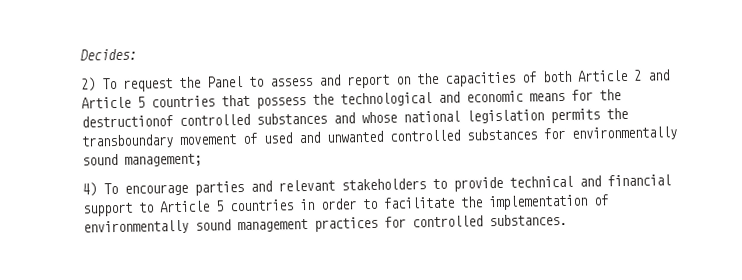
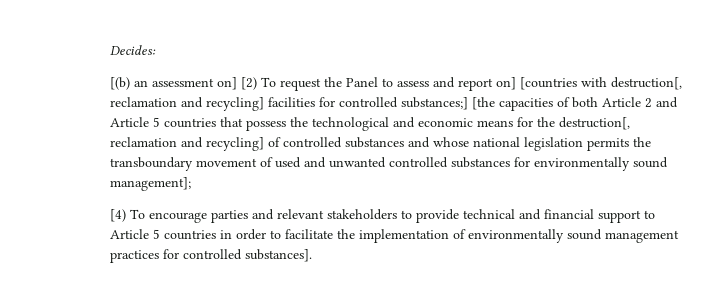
- 2) To request the Panel to assess and report on the capacities of both Article 2 and Article 5 countries that possess the technological and economic means for the destructionof controlled substances and whose national legislation permits the transboundary movement of used and unwanted controlled substances for environmentally sound management;
- 4) To encourage parties and relevant stakeholders to provide technical and financial support to Article 5 countries in order to facilitate the implementation of environmentally sound management practices for controlled substances.
+ [(b) an assessment on] [2) To request the Panel to assess and report on] [countries with destruction[, reclamation and recycling] facilities for controlled substances;] [the capacities of both Article 2 and Article 5 countries that possess the technological and economic means for the destruction[, reclamation and recycling] of controlled substances and whose national legislation permits the transboundary movement of used and unwanted controlled substances for environmentally sound management];
+ [4) To encourage parties and relevant stakeholders to provide technical and financial support to Article 5 countries in order to facilitate the implementation of environmentally sound management practices for controlled substances].

